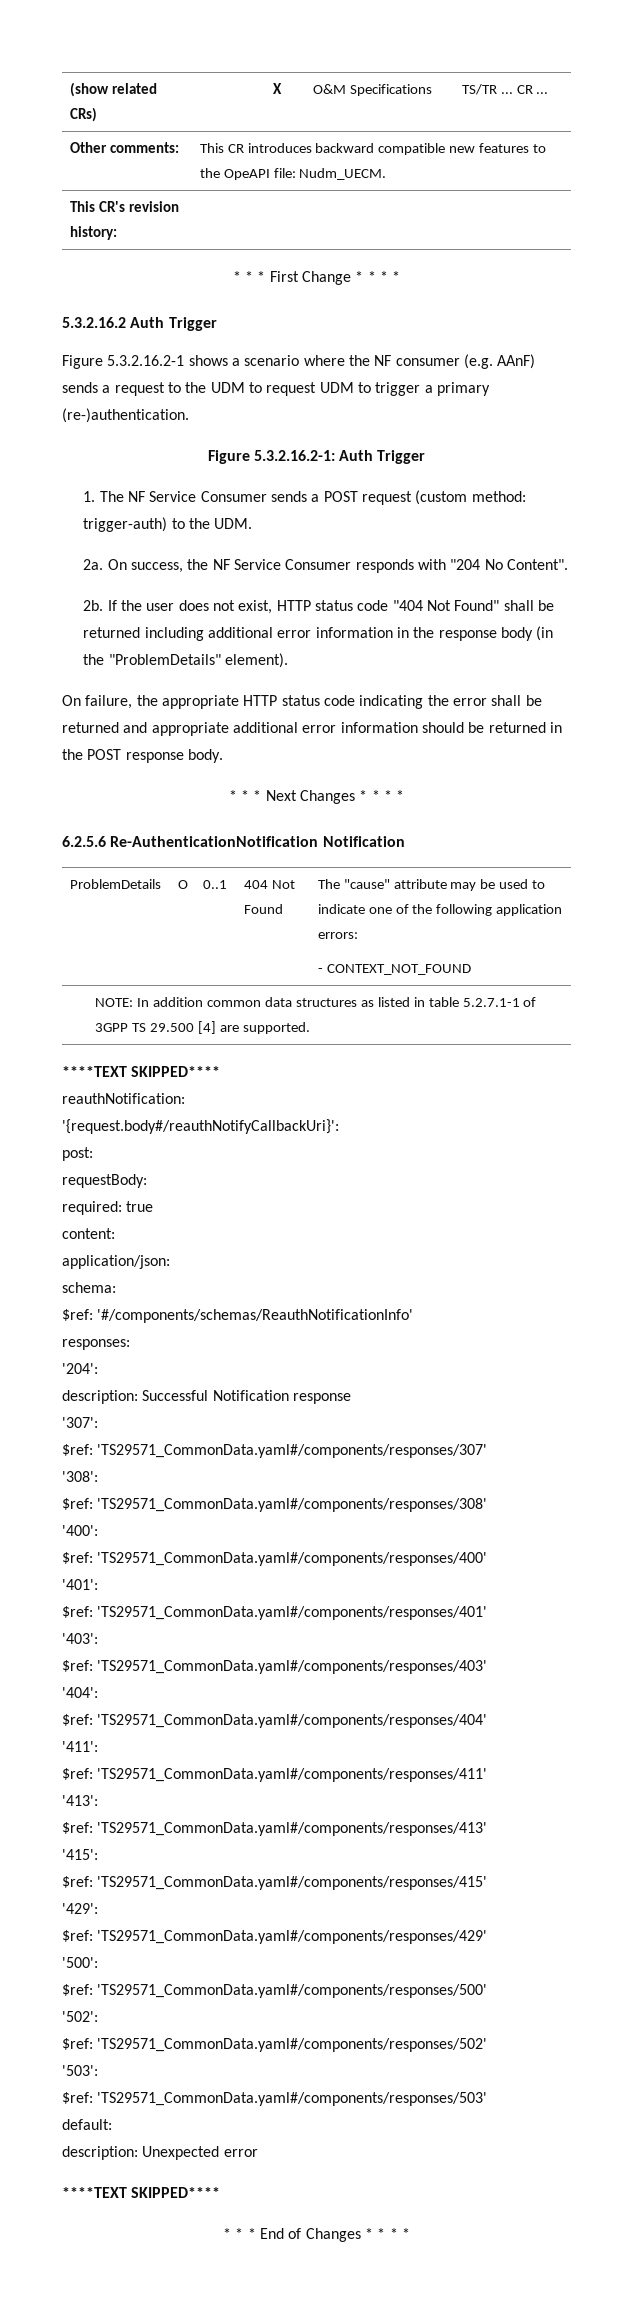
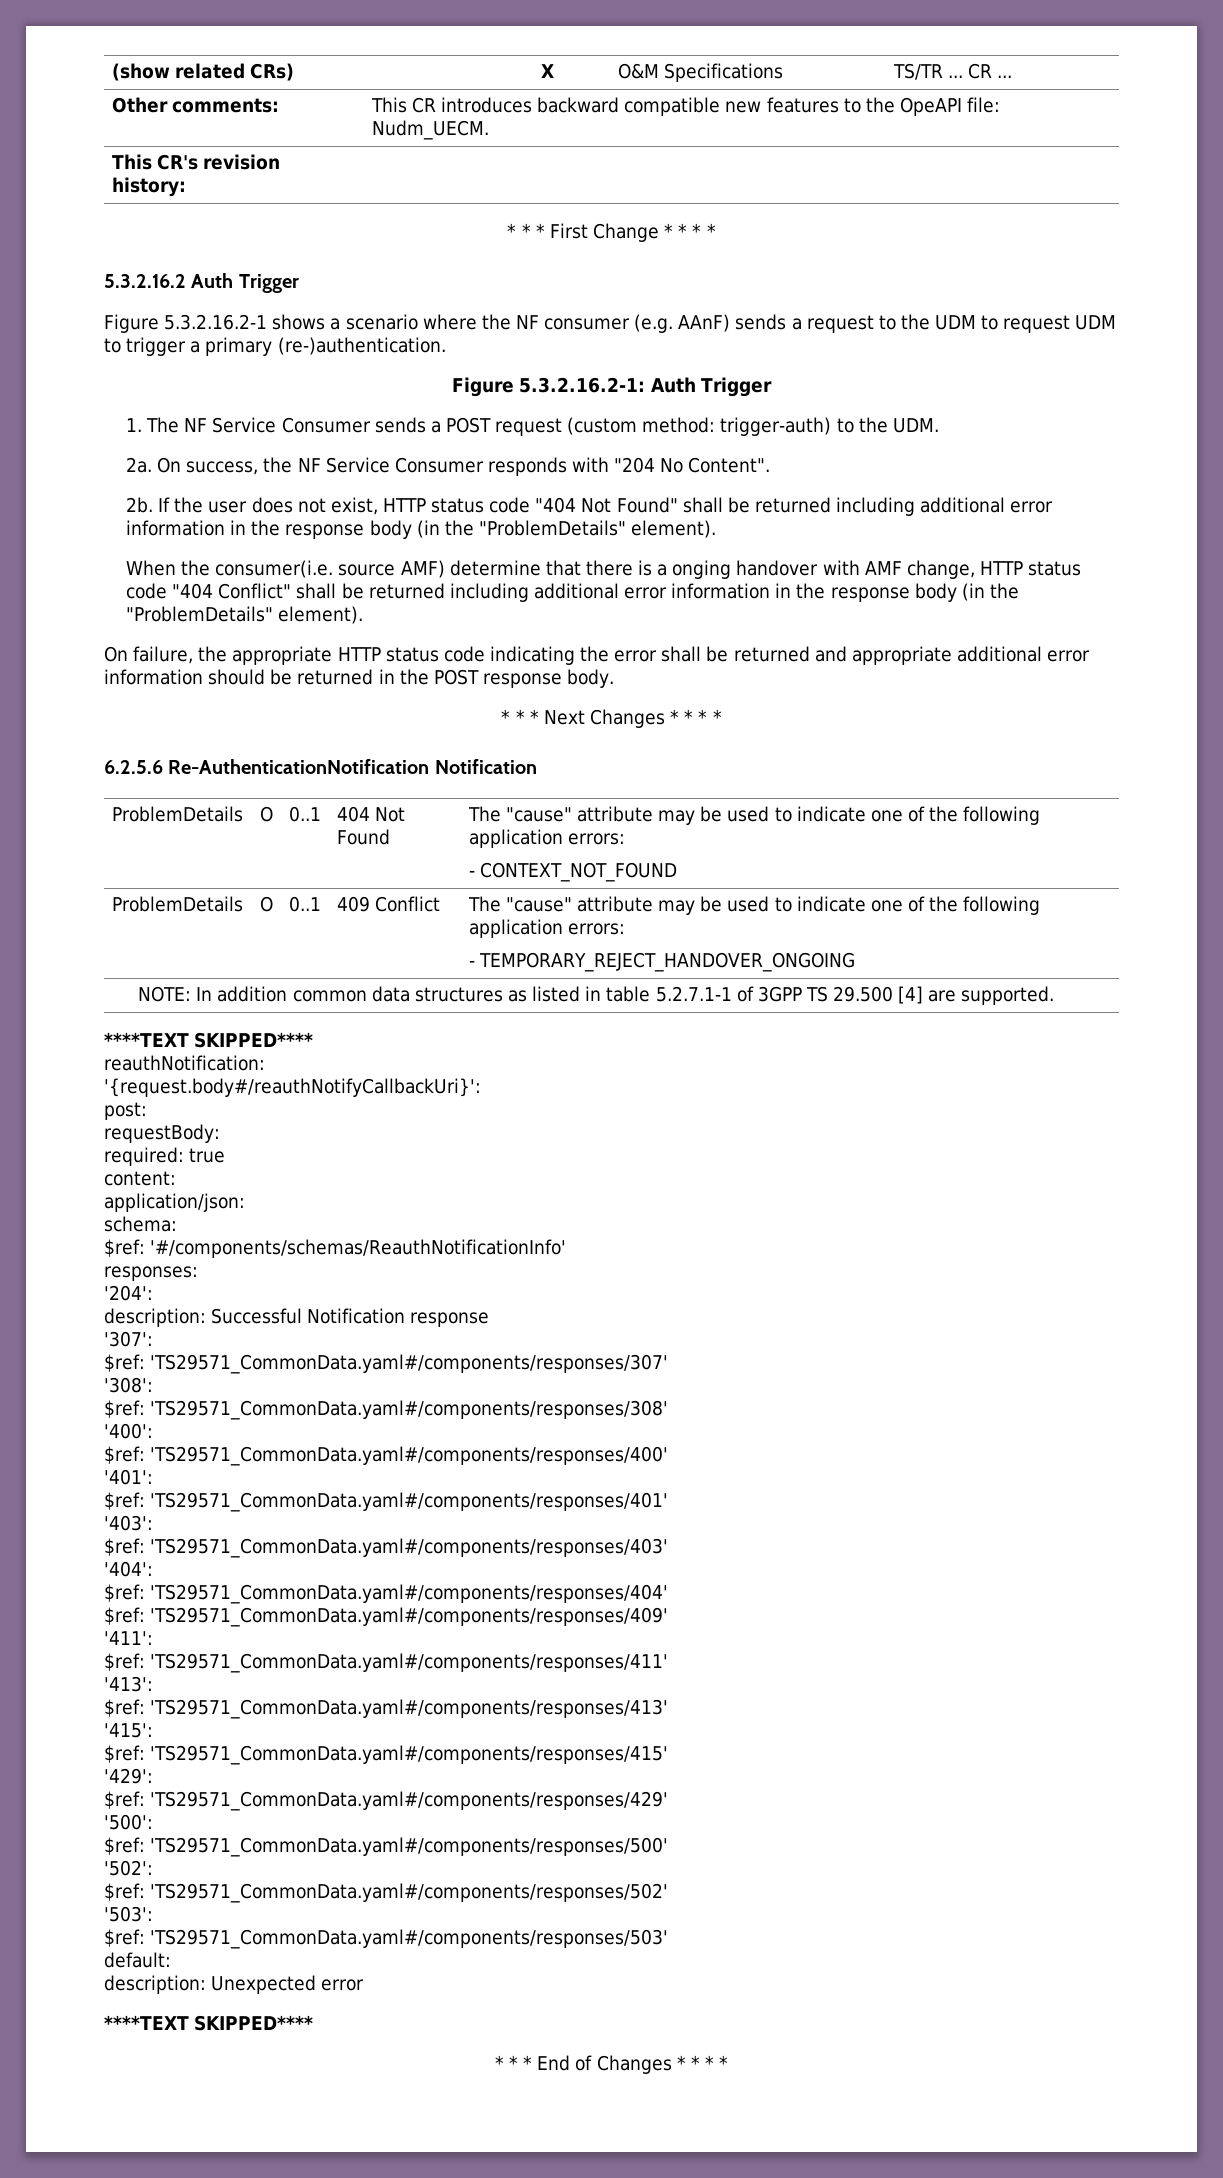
+ When the consumer(i.e. source AMF) determine that there is a onging handover with AMF change, HTTP status code "404 Conflict" shall be returned including additional error information in the response body (in the "ProblemDetails" element).
+ ProblemDetails | O | 0..1 | 409 Conflict | The "cause" attribute may be used to indicate one of the following application errors:
+ - TEMPORARY_REJECT_HANDOVER_ONGOING
+ $ref: 'TS29571_CommonData.yaml#/components/responses/409'

